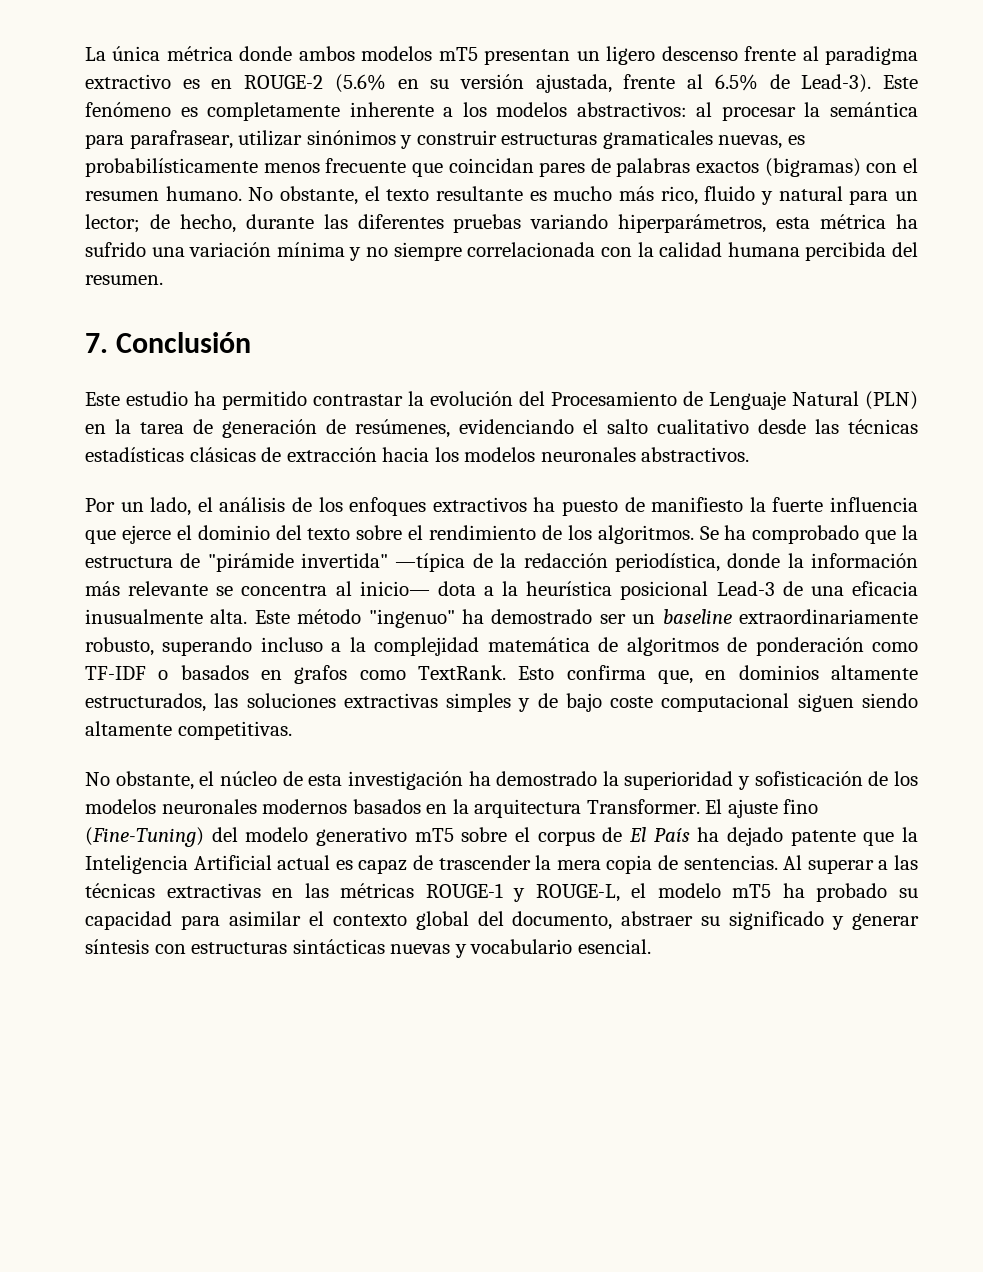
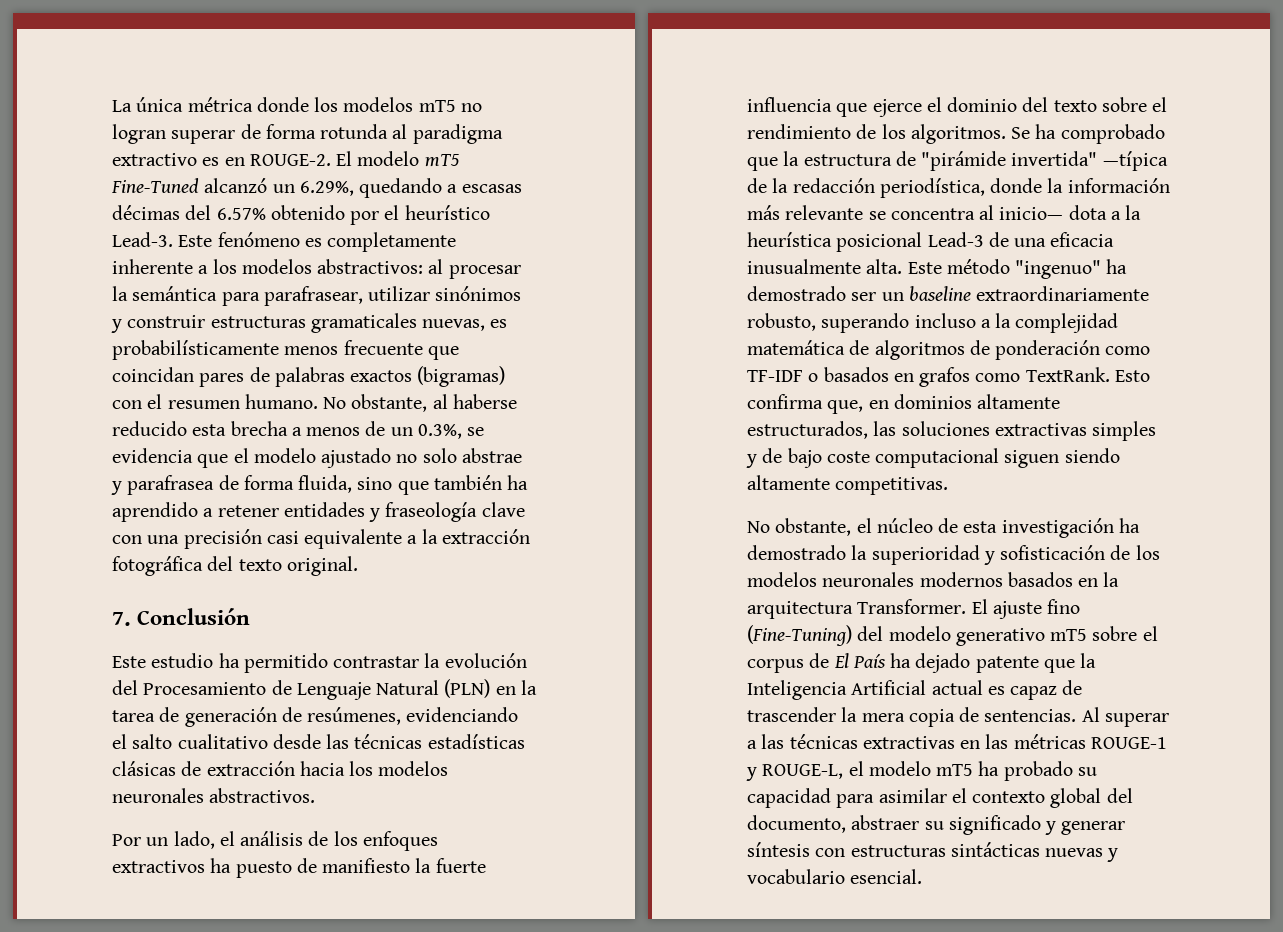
- La única métrica donde ambos modelos mT5 presentan un ligero descenso frente al paradigma extractivo es en ROUGE-2 (5.6% en su versión ajustada, frente al 6.5% de Lead-3).
+ La única métrica donde los modelos mT5 no logran superar de forma rotunda al paradigma extractivo es en ROUGE-2. El modelo mT5 Fine-Tuned alcanzó un 6.29%, quedando a escasas décimas del 6.57% obtenido por el heurístico Lead-3.
- No obstante, el texto resultante es mucho más rico, fluido y natural para un lector; de hecho, durante las diferentes pruebas variando hiperparámetros, esta métrica ha sufrido una variación mínima y no siempre correlacionada con la calidad humana percibida del resumen.
+ No obstante, al haberse reducido esta brecha a menos de un 0.3%, se evidencia que el modelo ajustado no solo abstrae y parafrasea de forma fluida, sino que también ha aprendido a retener entidades y fraseología clave con una precisión casi equivalente a la extracción fotográfica del texto original.

